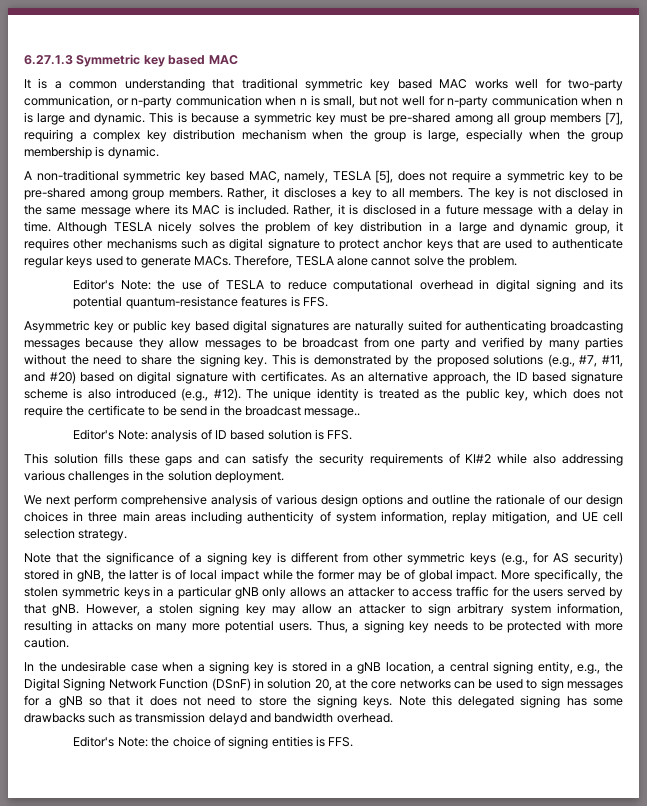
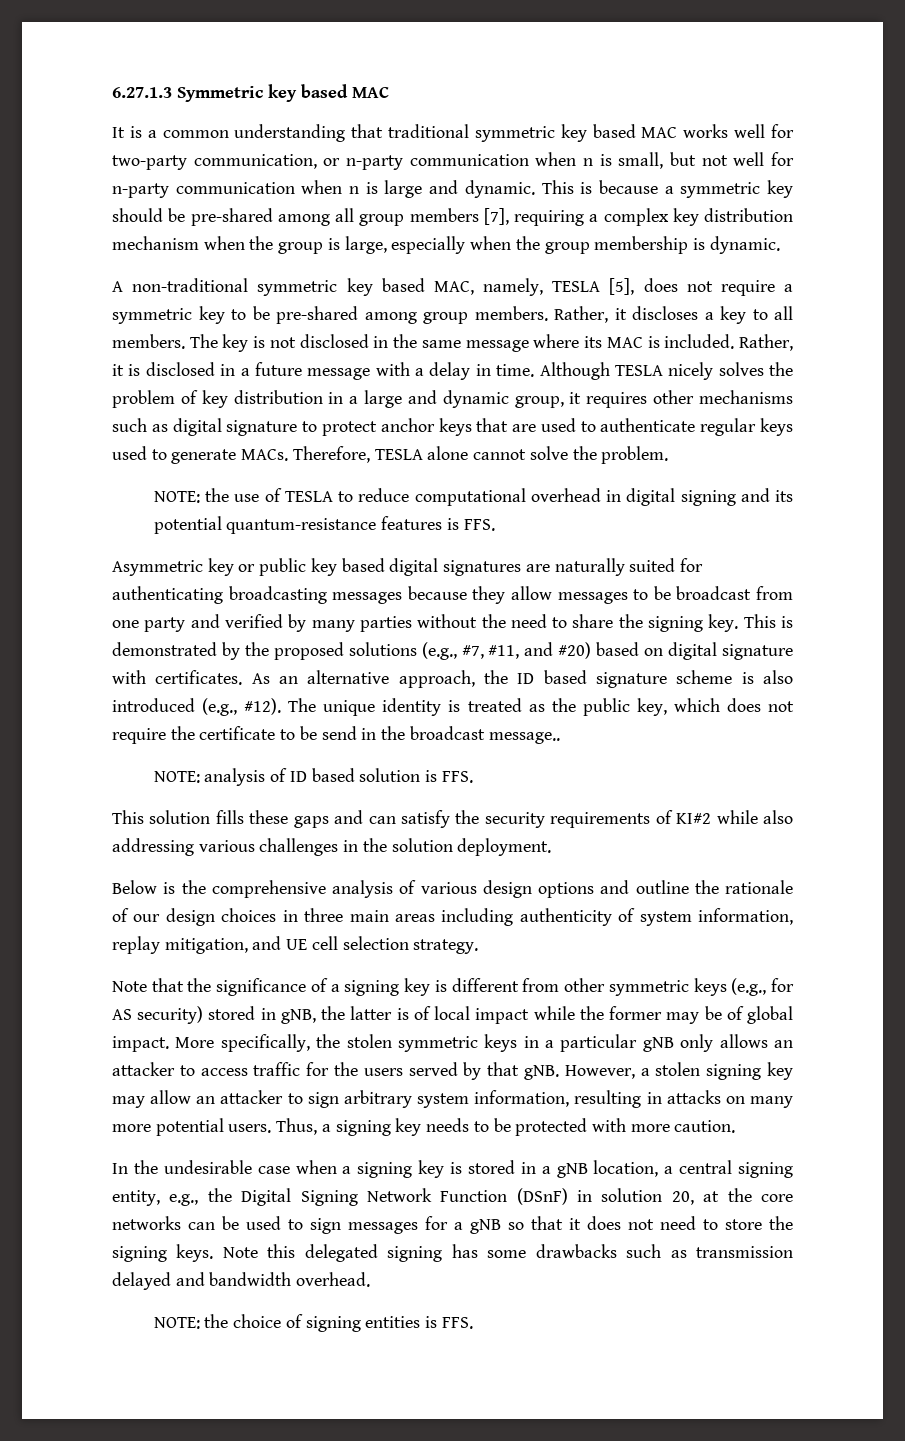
- This is because a symmetric key must be pre-shared among all group members [7], requiring a complex key distribution mechanism when the group is large, especially when the group membership is dynamic.
+ This is because a symmetric key should be pre-shared among all group members [7], requiring a complex key distribution mechanism when the group is large, especially when the group membership is dynamic.
- Editor's Note: the use of TESLA to reduce computational overhead in digital signing and its potential quantum-resistance features is FFS.
+ NOTE: the use of TESLA to reduce computational overhead in digital signing and its potential quantum-resistance features is FFS.
- Editor's Note: analysis of ID based solution is FFS.
+ NOTE: analysis of ID based solution is FFS.
- We next perform comprehensive analysis of various design options and outline the rationale of our design choices in three main areas including authenticity of system information, replay mitigation, and UE cell selection strategy.
+ Below is the comprehensive analysis of various design options and outline the rationale of our design choices in three main areas including authenticity of system information, replay mitigation, and UE cell selection strategy.
- Note this delegated signing has some drawbacks such as transmission delayd and bandwidth overhead.
+ Note this delegated signing has some drawbacks such as transmission delayed and bandwidth overhead.
- Editor's Note: the choice of signing entities is FFS.
+ NOTE: the choice of signing entities is FFS.

